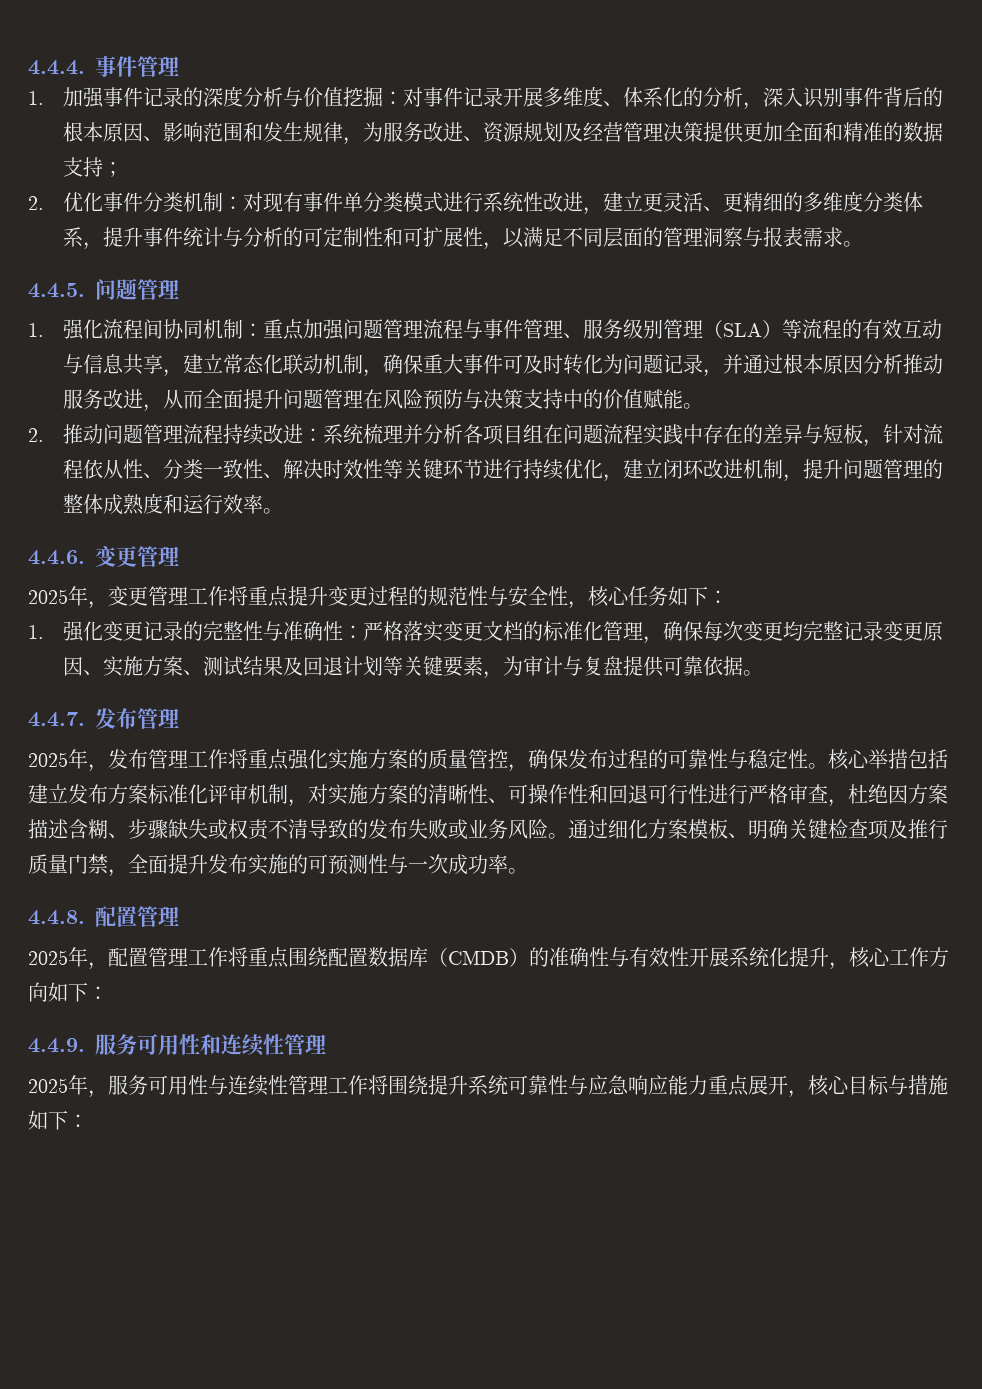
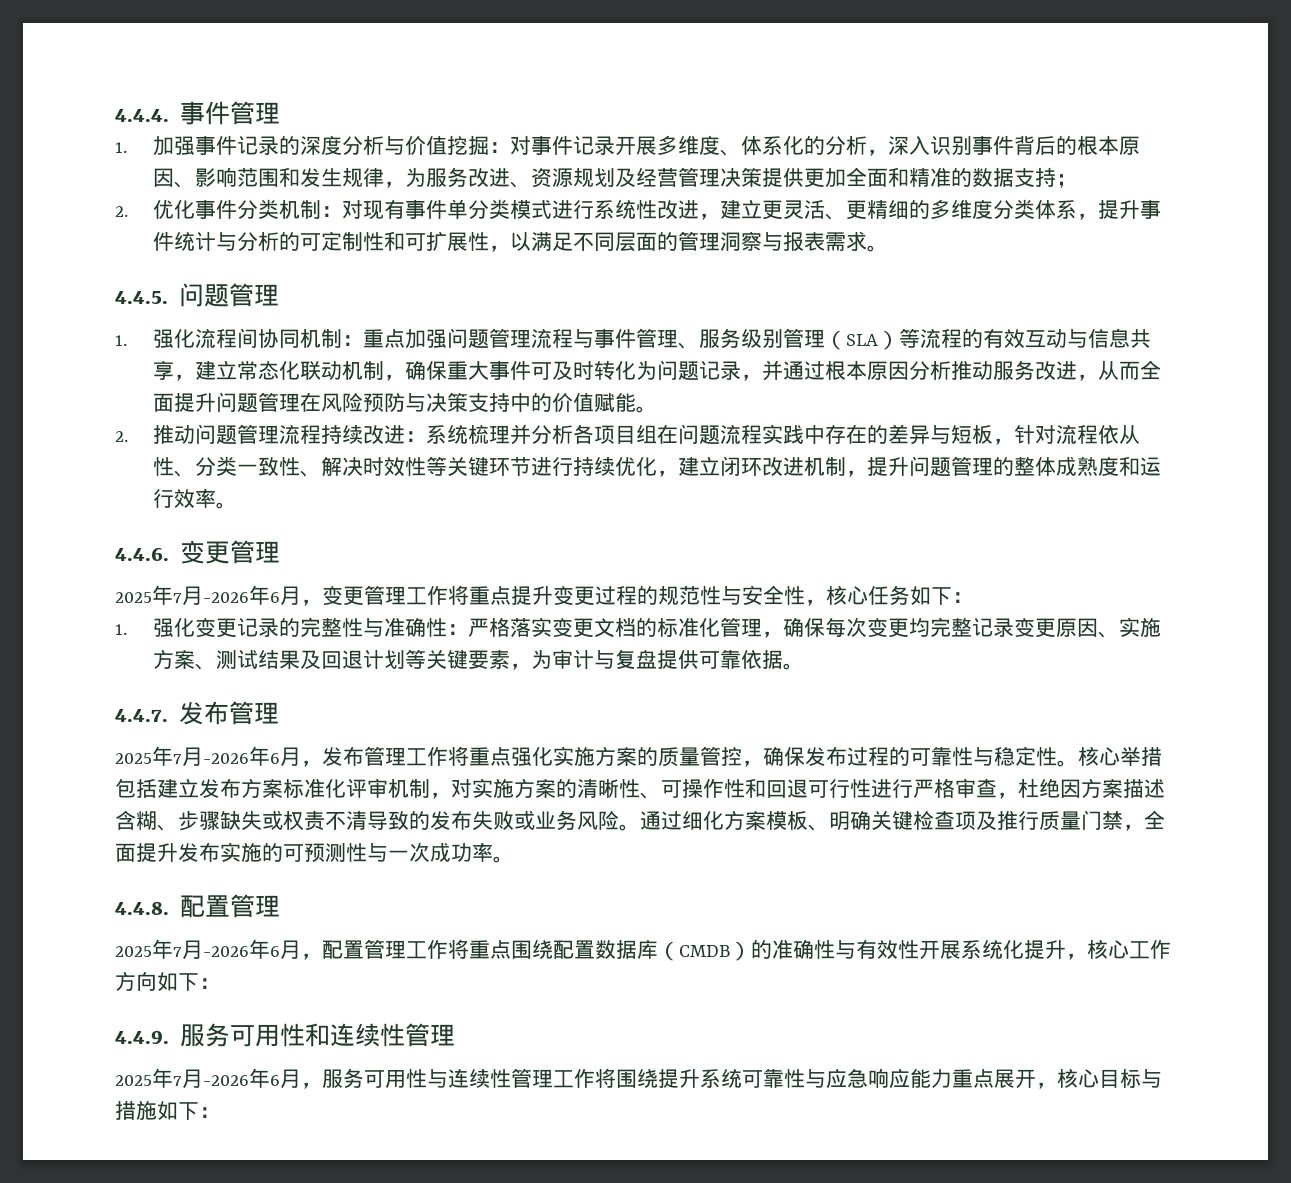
- 2025年，变更管理工作将重点提升变更过程的规范性与安全性，核心任务如下：
+ 2025年7月-2026年6月，变更管理工作将重点提升变更过程的规范性与安全性，核心任务如下：
- 2025年，发布管理工作将重点强化实施方案的质量管控，确保发布过程的可靠性与稳定性。
+ 2025年7月-2026年6月，发布管理工作将重点强化实施方案的质量管控，确保发布过程的可靠性与稳定性。
- 2025年，配置管理工作将重点围绕配置数据库（CMDB）的准确性与有效性开展系统化提升，核心工作方向如下：
+ 2025年7月-2026年6月，配置管理工作将重点围绕配置数据库（CMDB）的准确性与有效性开展系统化提升，核心工作方向如下：
- 2025年，服务可用性与连续性管理工作将围绕提升系统可靠性与应急响应能力重点展开，核心目标与措施如下：
+ 2025年7月-2026年6月，服务可用性与连续性管理工作将围绕提升系统可靠性与应急响应能力重点展开，核心目标与措施如下：

